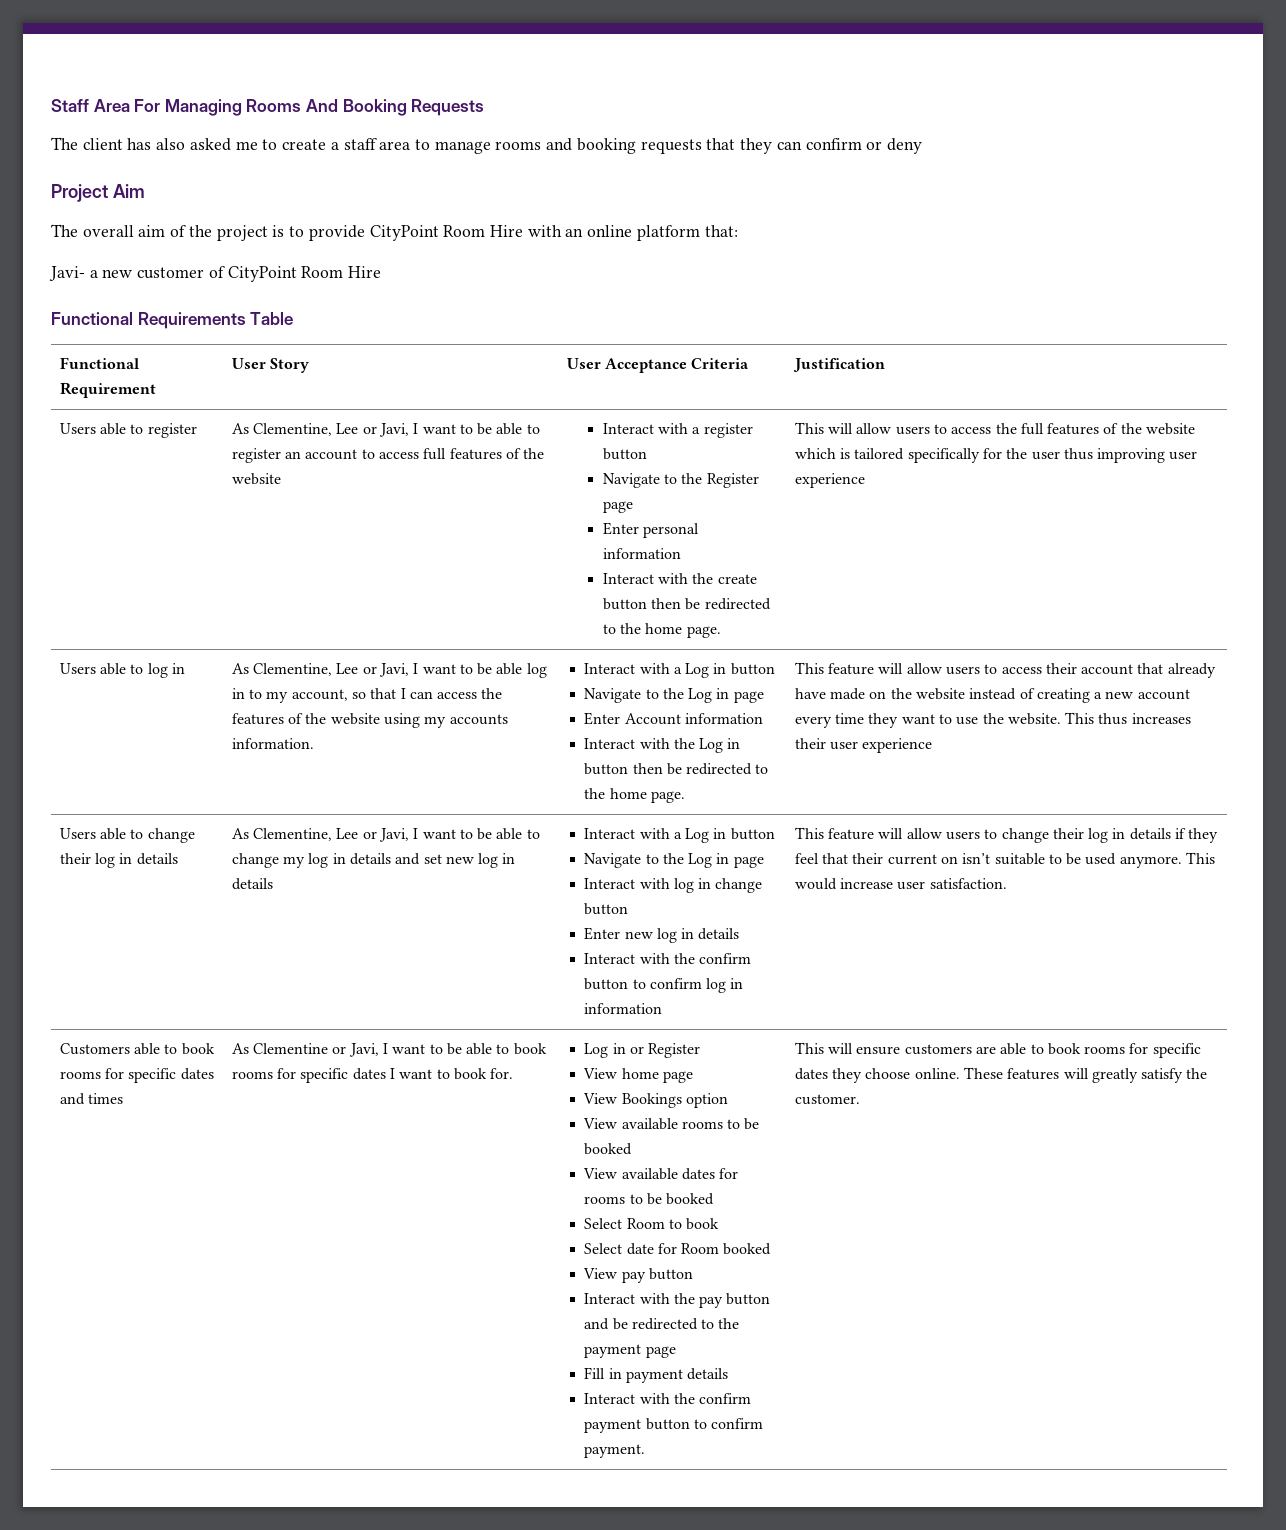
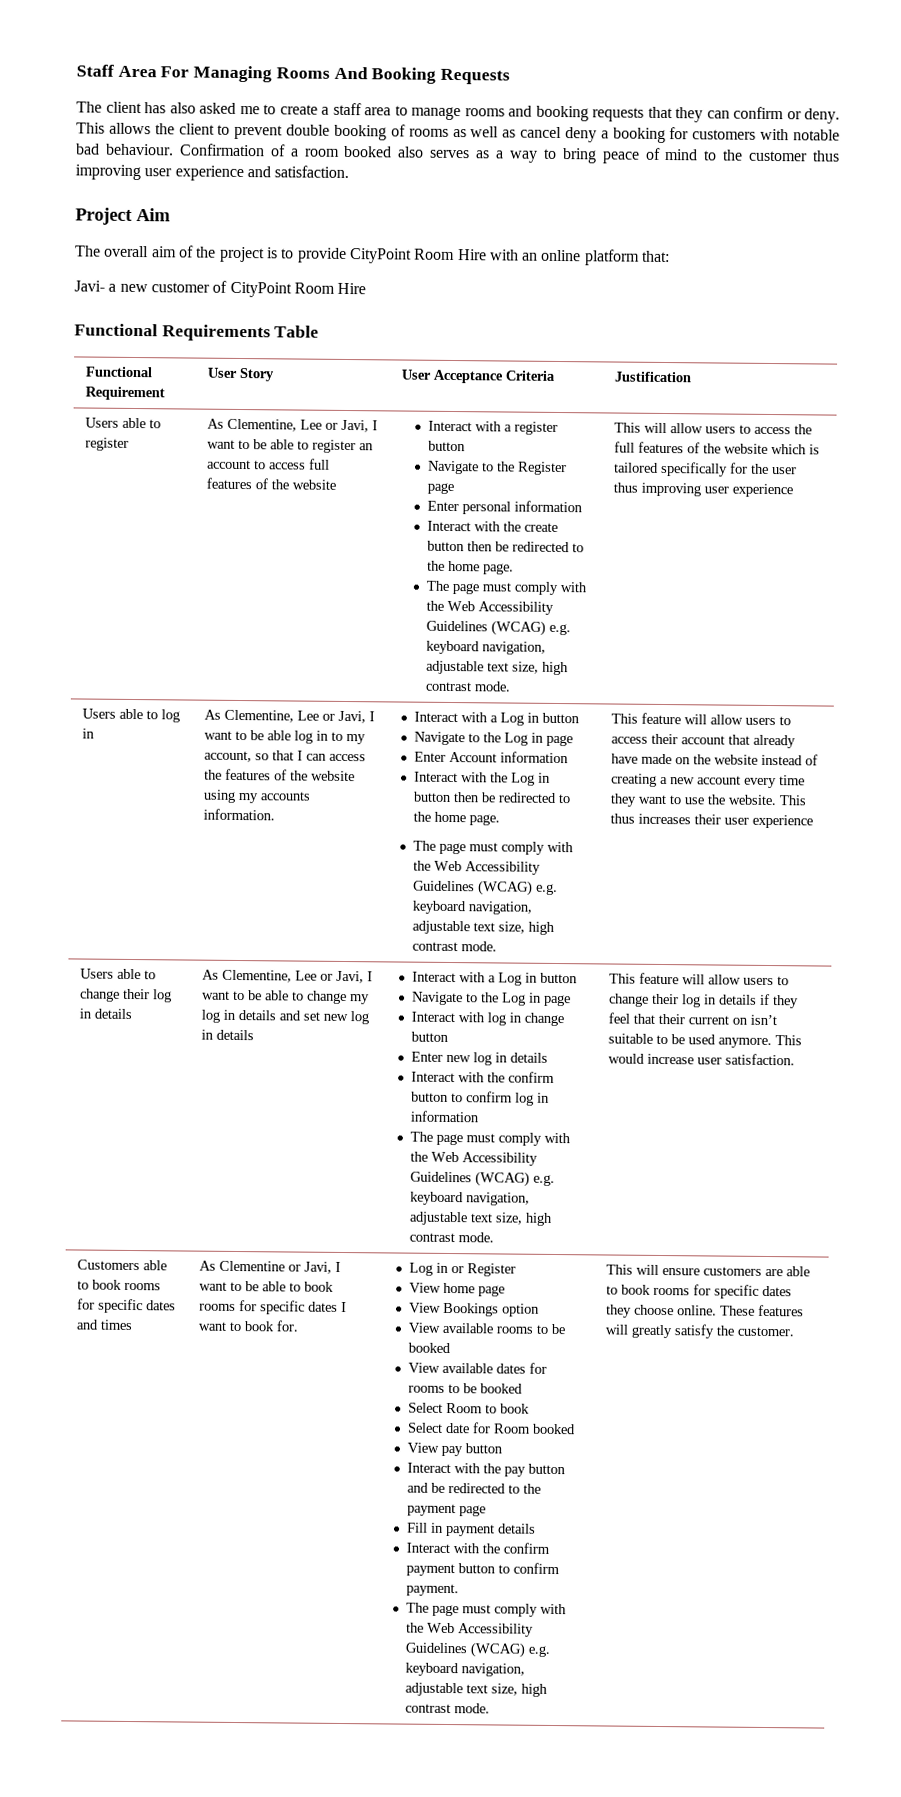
- The client has also asked me to create a staff area to manage rooms and booking requests that they can confirm or deny
+ The client has also asked me to create a staff area to manage rooms and booking requests that they can confirm or deny. This allows the client to prevent double booking of rooms as well as cancel deny a booking for customers with notable bad behaviour. Confirmation of a room booked also serves as a way to bring peace of mind to the customer thus improving user experience and satisfaction.
  Interact with the create button then be redirected to the home page.
+ The page must comply with the Web Accessibility Guidelines (WCAG) e.g. keyboard navigation, adjustable text size, high contrast mode.
  Interact with the Log in button then be redirected to the home page.
+ The page must comply with the Web Accessibility Guidelines (WCAG) e.g. keyboard navigation, adjustable text size, high contrast mode.
  Interact with the confirm button to confirm log in information
+ The page must comply with the Web Accessibility Guidelines (WCAG) e.g. keyboard navigation, adjustable text size, high contrast mode.
  Interact with the confirm payment button to confirm payment.
+ The page must comply with the Web Accessibility Guidelines (WCAG) e.g. keyboard navigation, adjustable text size, high contrast mode.

